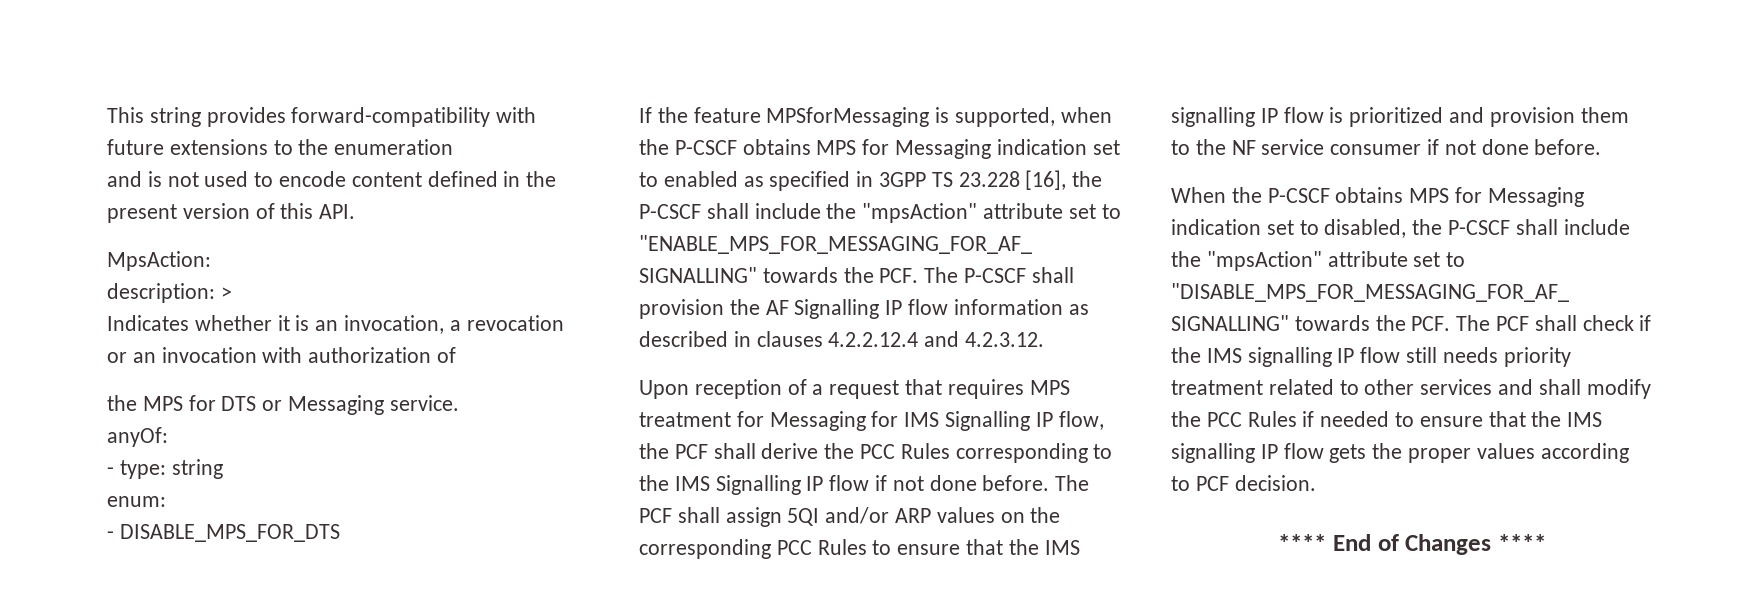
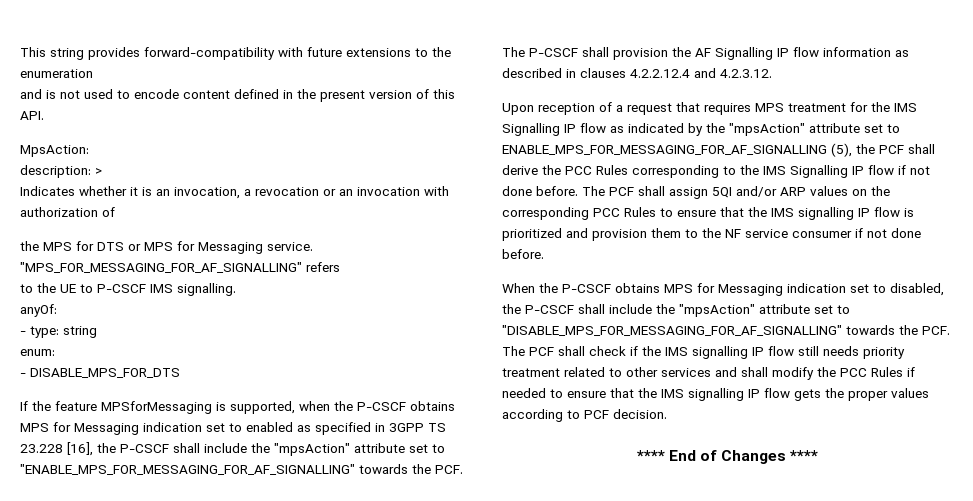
- the MPS for DTS or Messaging service.
+ the MPS for DTS or MPS for Messaging service. "MPS_FOR_MESSAGING_FOR_AF_SIGNALLING" refers
+ to the UE to P-CSCF IMS signalling.
- Upon reception of a request that requires MPS treatment for Messaging for IMS Signalling IP flow, the PCF shall derive the PCC Rules corresponding to the IMS Signalling IP flow if not done before.
+ Upon reception of a request that requires MPS treatment for the IMS Signalling IP flow as indicated by the "mpsAction" attribute set to ENABLE_MPS_FOR_MESSAGING_FOR_AF_SIGNALLING (5), the PCF shall derive the PCC Rules corresponding to the IMS Signalling IP flow if not done before.

